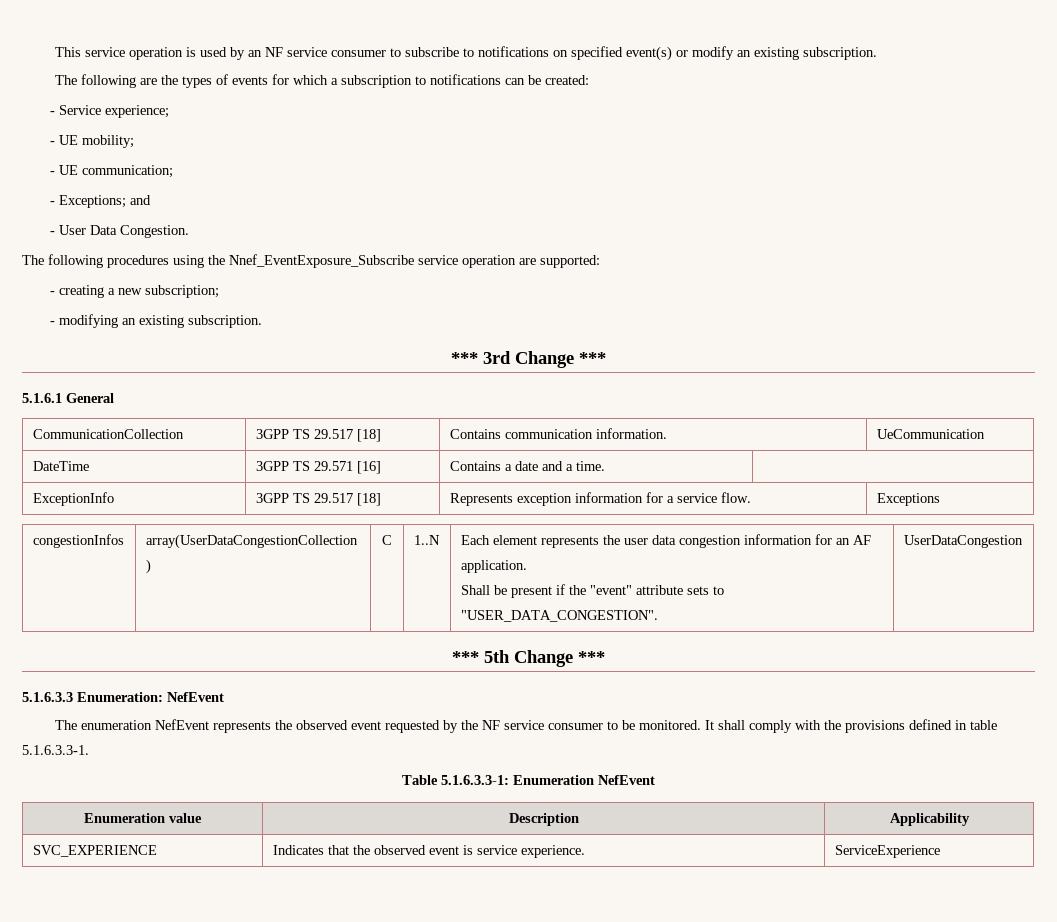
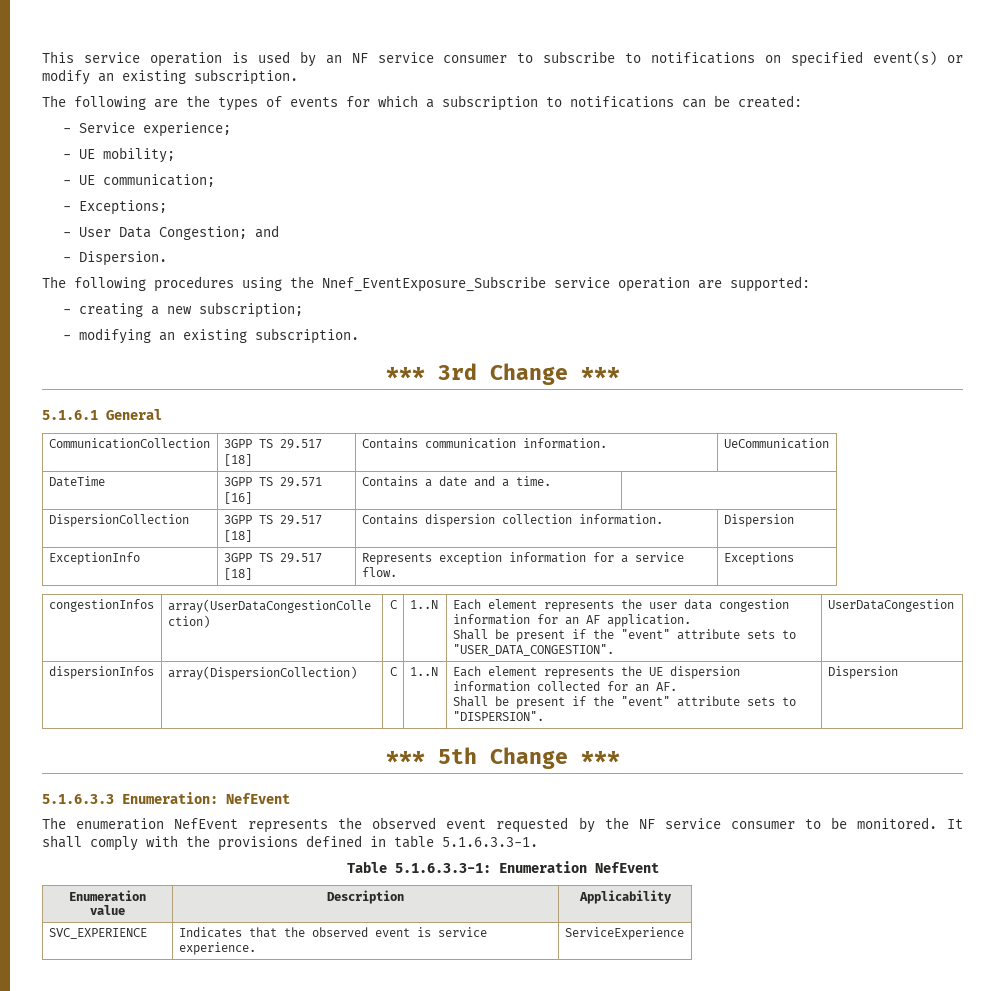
- - Exceptions; and
+ - Exceptions;
- - User Data Congestion.
+ - User Data Congestion; and
+ - Dispersion.
+ DispersionCollection | 3GPP TS 29.517 [18] | Contains dispersion collection information. | Dispersion
+ dispersionInfos | array(DispersionCollection) | C | 1..N | Each element represents the UE dispersion information collected for an AF.
+ Shall be present if the "event" attribute sets to "DISPERSION". | Dispersion

